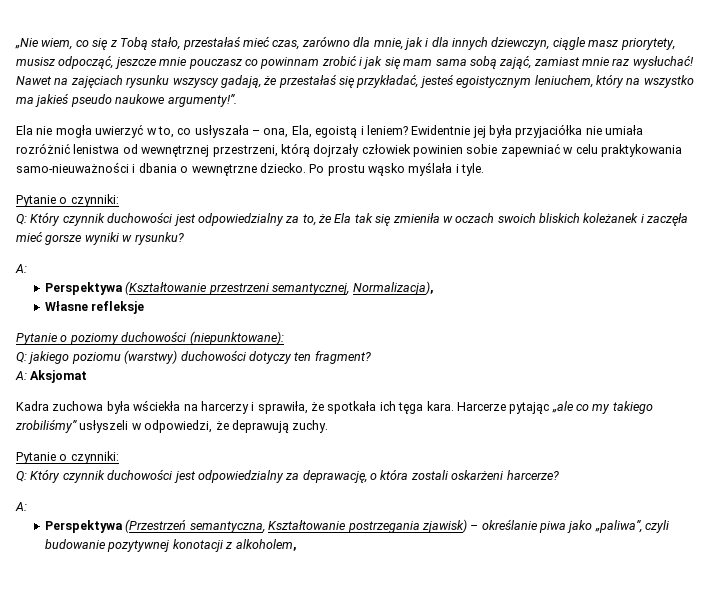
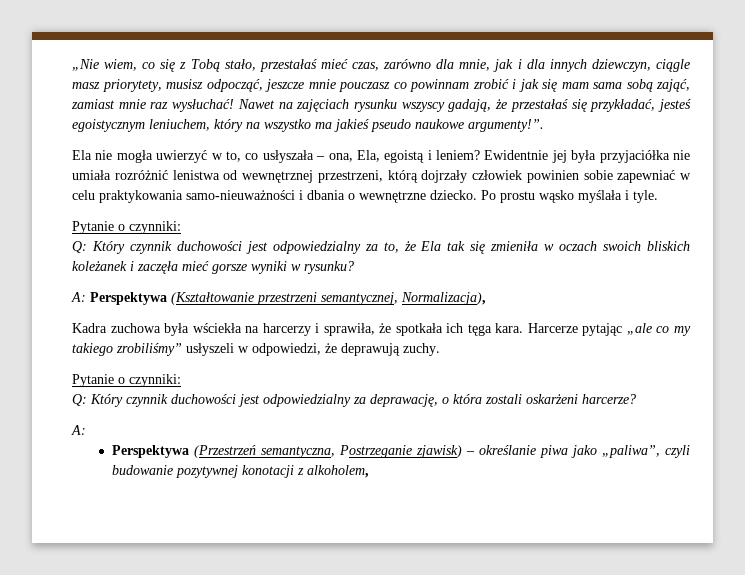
  Q: Który czynnik duchowości jest odpowiedzialny za to, że Ela tak się zmieniła w oczach swoich bliskich koleżanek i zaczęła mieć gorsze wyniki w rysunku?
- A:
- Perspektywa (Kształtowanie przestrzeni semantycznej, Normalizacja),
+ A: Perspektywa (Kształtowanie przestrzeni semantycznej, Normalizacja),
- Własne refleksje
- Pytanie o poziomy duchowości (niepunktowane):
- Q: jakiego poziomu (warstwy) duchowości dotyczy ten fragment?
- A: Aksjomat
- Perspektywa (Przestrzeń semantyczna, Kształtowanie postrzegania zjawisk) – określanie piwa jako „paliwa”, czyli budowanie pozytywnej konotacji z alkoholem,
+ Perspektywa (Przestrzeń semantyczna, Postrzeganie zjawisk) – określanie piwa jako „paliwa”, czyli budowanie pozytywnej konotacji z alkoholem,

